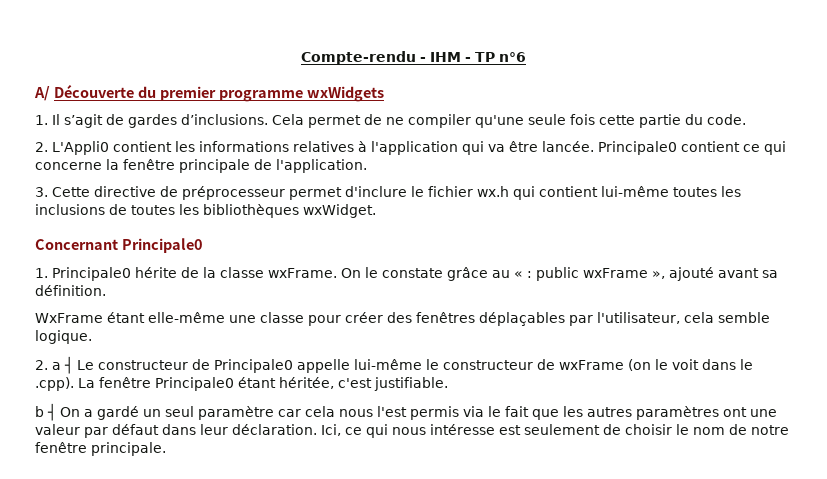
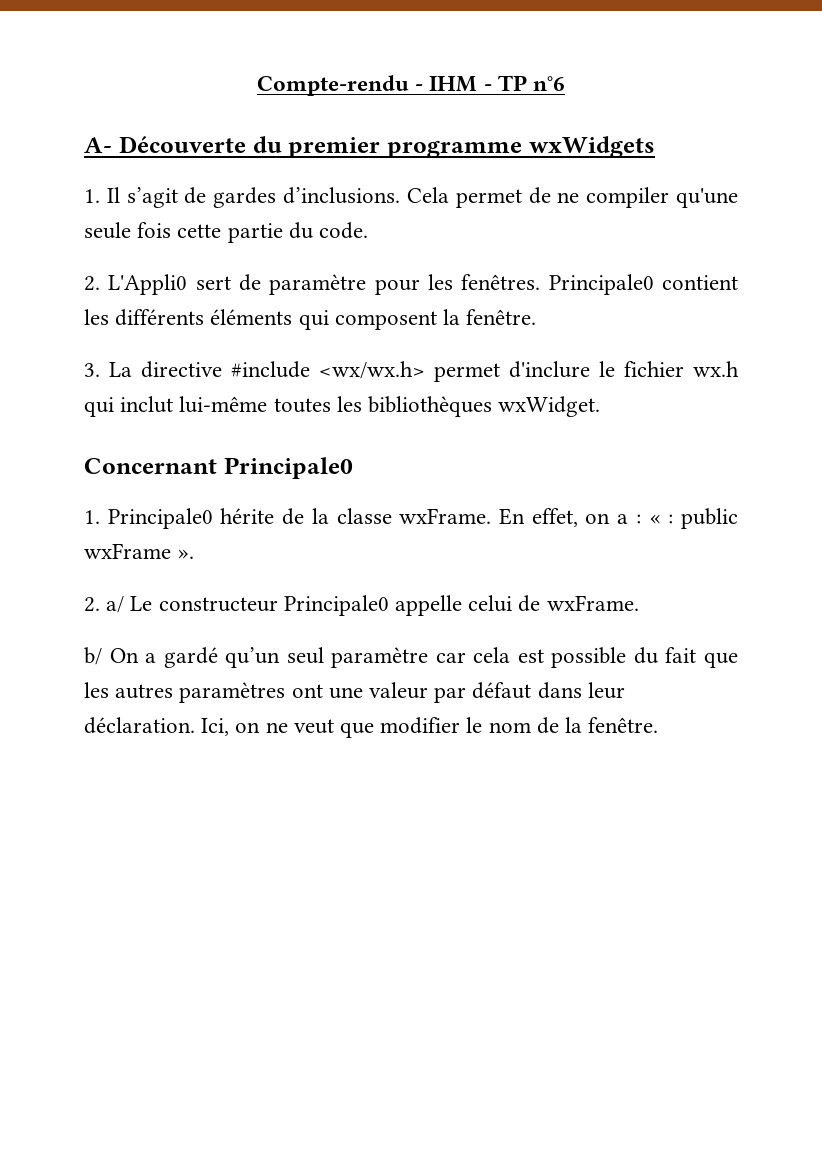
- A/ Découverte du premier programme wxWidgets
+ A- Découverte du premier programme wxWidgets
- 2. L'Appli0 contient les informations relatives à l'application qui va être lancée. Principale0 contient ce qui concerne la fenêtre principale de l'application.
- 3. Cette directive de préprocesseur permet d'inclure le fichier wx.h qui contient lui-même toutes les inclusions de toutes les bibliothèques wxWidget.
+ 2. L'Appli0 sert de paramètre pour les fenêtres. Principale0 contient les différents éléments qui composent la fenêtre.
+ 3. La directive #include <wx/wx.h> permet d'inclure le fichier wx.h qui inclut lui-même toutes les bibliothèques wxWidget.
- On le constate grâce au « : public wxFrame », ajouté avant sa définition.
- WxFrame étant elle-même une classe pour créer des fenêtres déplaçables par l'utilisateur, cela semble logique.
- 2. a ┤ Le constructeur de Principale0 appelle lui-même le constructeur de wxFrame (on le voit dans le .cpp). La fenêtre Principale0 étant héritée, c'est justifiable.
- b ┤ On a gardé un seul paramètre car cela nous l'est permis via le fait que les autres paramètres ont une valeur par défaut dans leur déclaration.
+ En effet, on a : « : public wxFrame ».
+ 2. a/ Le constructeur Principale0 appelle celui de wxFrame.
+ b/ On a gardé qu’un seul paramètre car cela est possible du fait que les autres paramètres ont une valeur par défaut dans leur déclaration.
- Ici, ce qui nous intéresse est seulement de choisir le nom de notre fenêtre principale.
+ Ici, on ne veut que modifier le nom de la fenêtre.

